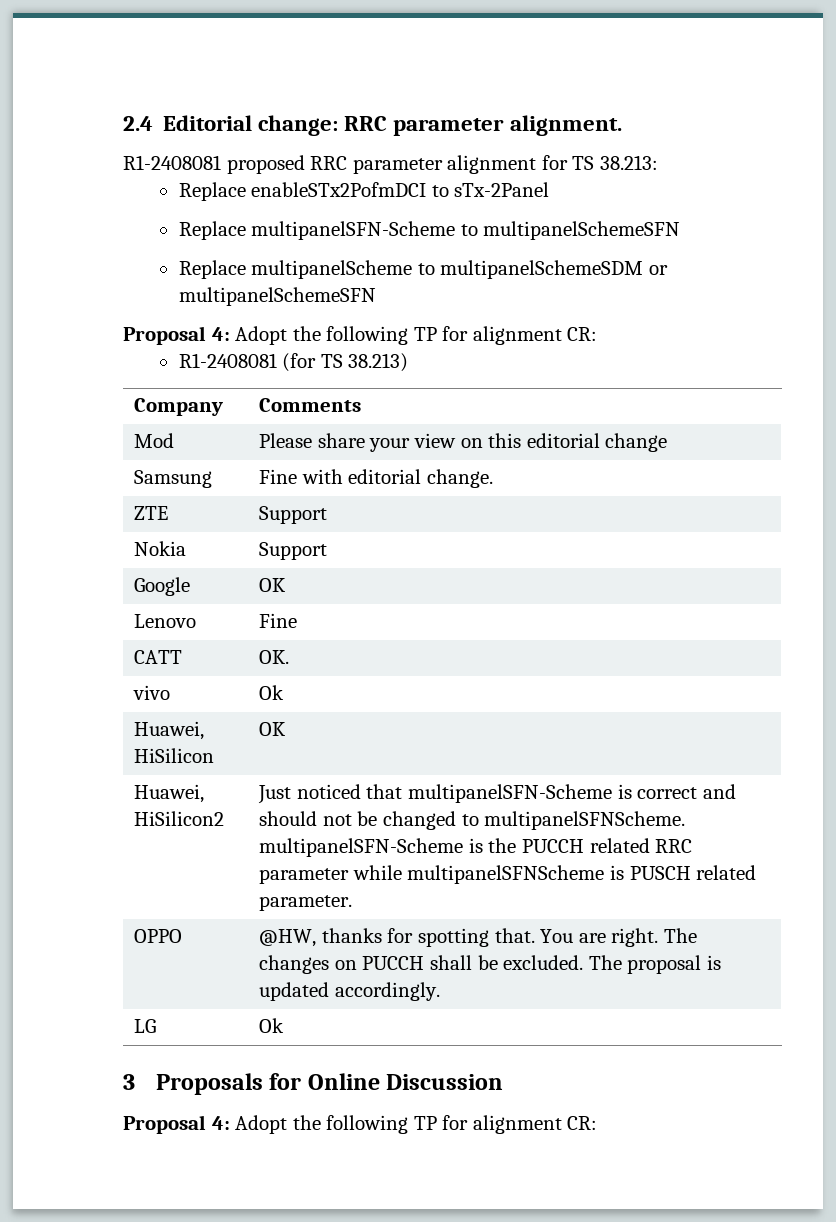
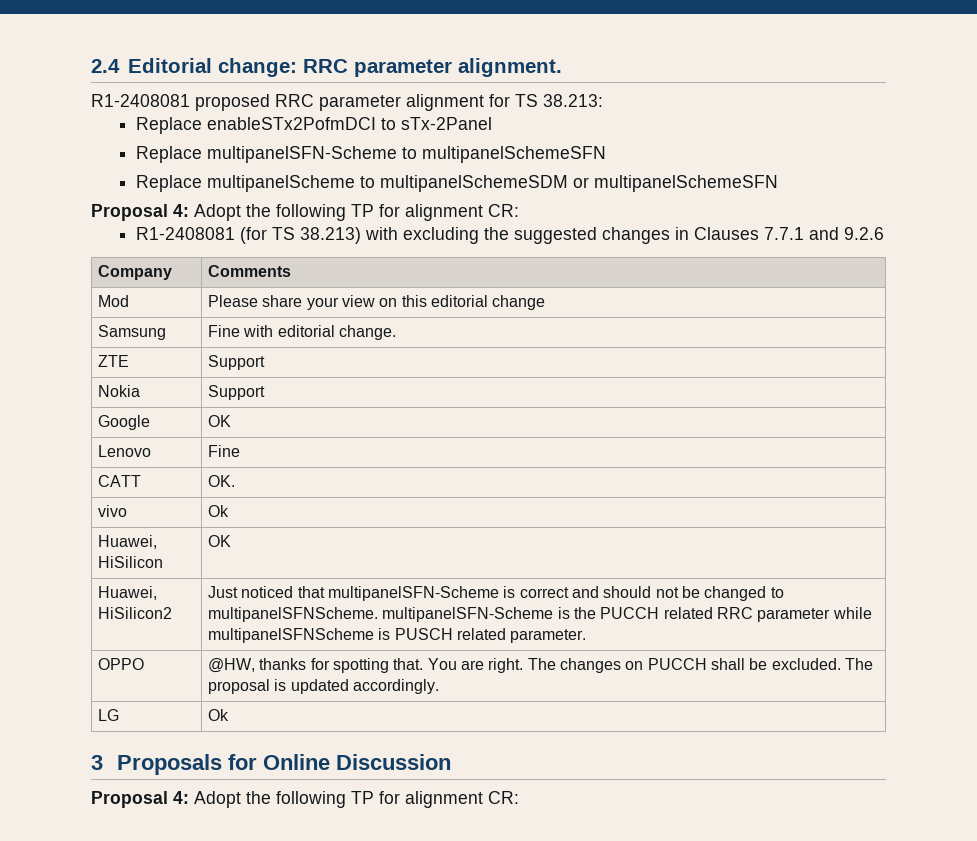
- R1-2408081 (for TS 38.213)
+ R1-2408081 (for TS 38.213) with excluding the suggested changes in Clauses 7.7.1 and 9.2.6

